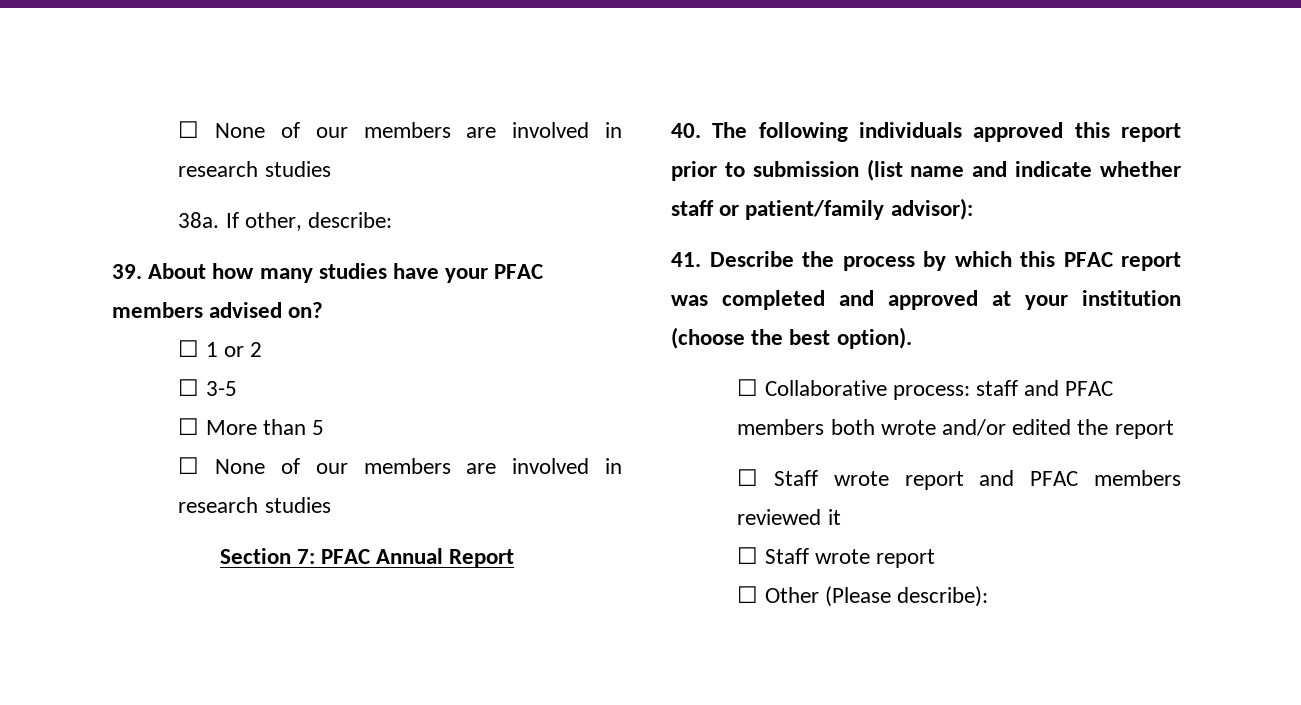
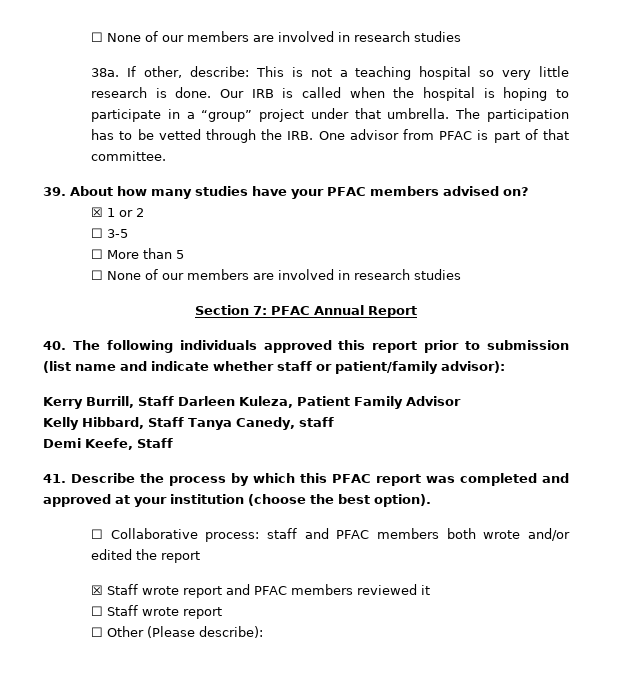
- If other, describe:
+ If other, describe: This is not a teaching hospital so very little research is done. Our IRB is called when the hospital is hoping to participate in a “group” project under that umbrella. The participation has to be vetted through the IRB. One advisor from PFAC is part of that committee.
- ☐ 1 or 2
+ ☒ 1 or 2
+ Kerry Burrill, Staff Darleen Kuleza, Patient Family Advisor
+ Kelly Hibbard, Staff Tanya Canedy, staff
+ Demi Keefe, Staff
- ☐ Staff wrote report and PFAC members reviewed it
+ ☒ Staff wrote report and PFAC members reviewed it

